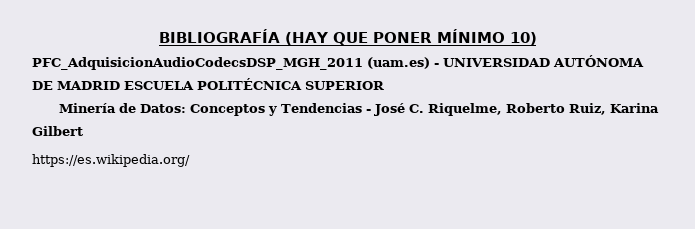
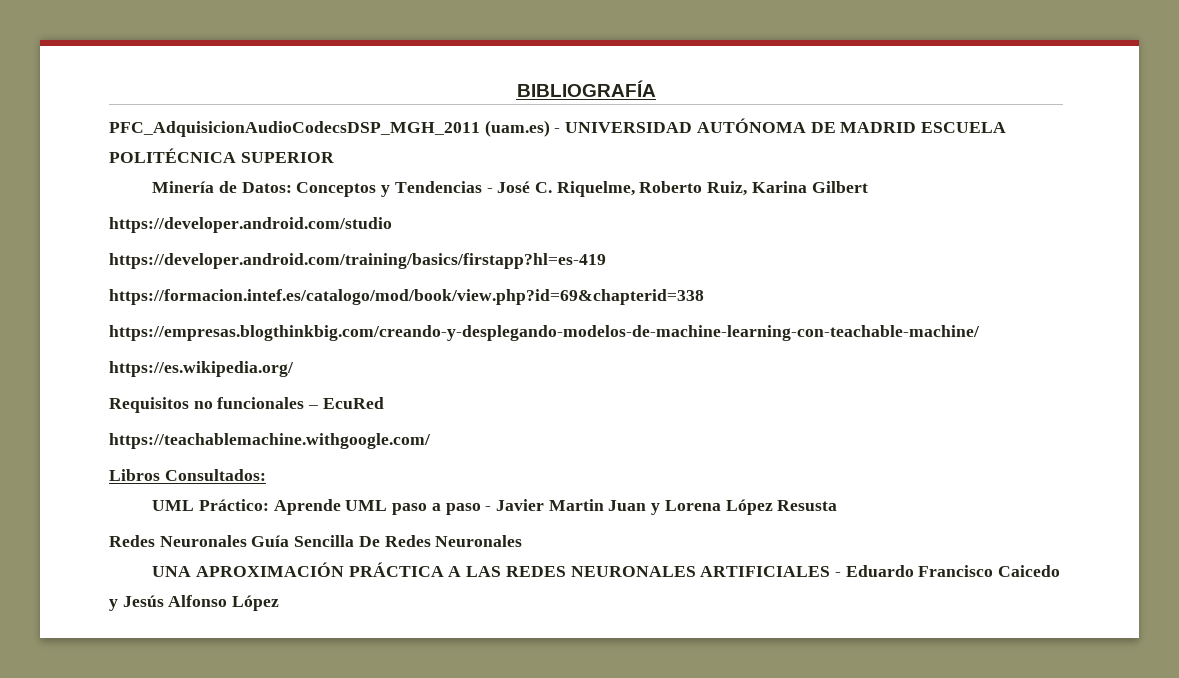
- BIBLIOGRAFÍA (HAY QUE PONER MÍNIMO 10)
+ BIBLIOGRAFÍA
+ https://developer.android.com/studio
+ https://developer.android.com/training/basics/firstapp?hl=es-419
+ https://formacion.intef.es/catalogo/mod/book/view.php?id=69&chapterid=338
+ https://empresas.blogthinkbig.com/creando-y-desplegando-modelos-de-machine-learning-con-teachable-machine/
  https://es.wikipedia.org/
+ Requisitos no funcionales – EcuRed
+ https://teachablemachine.withgoogle.com/
+ Libros Consultados:
+ UML Práctico: Aprende UML paso a paso - Javier Martin Juan y Lorena López Resusta
+ Redes Neuronales Guía Sencilla De Redes Neuronales
+ UNA APROXIMACIÓN PRÁCTICA A LAS REDES NEURONALES ARTIFICIALES - Eduardo Francisco Caicedo y Jesús Alfonso López

